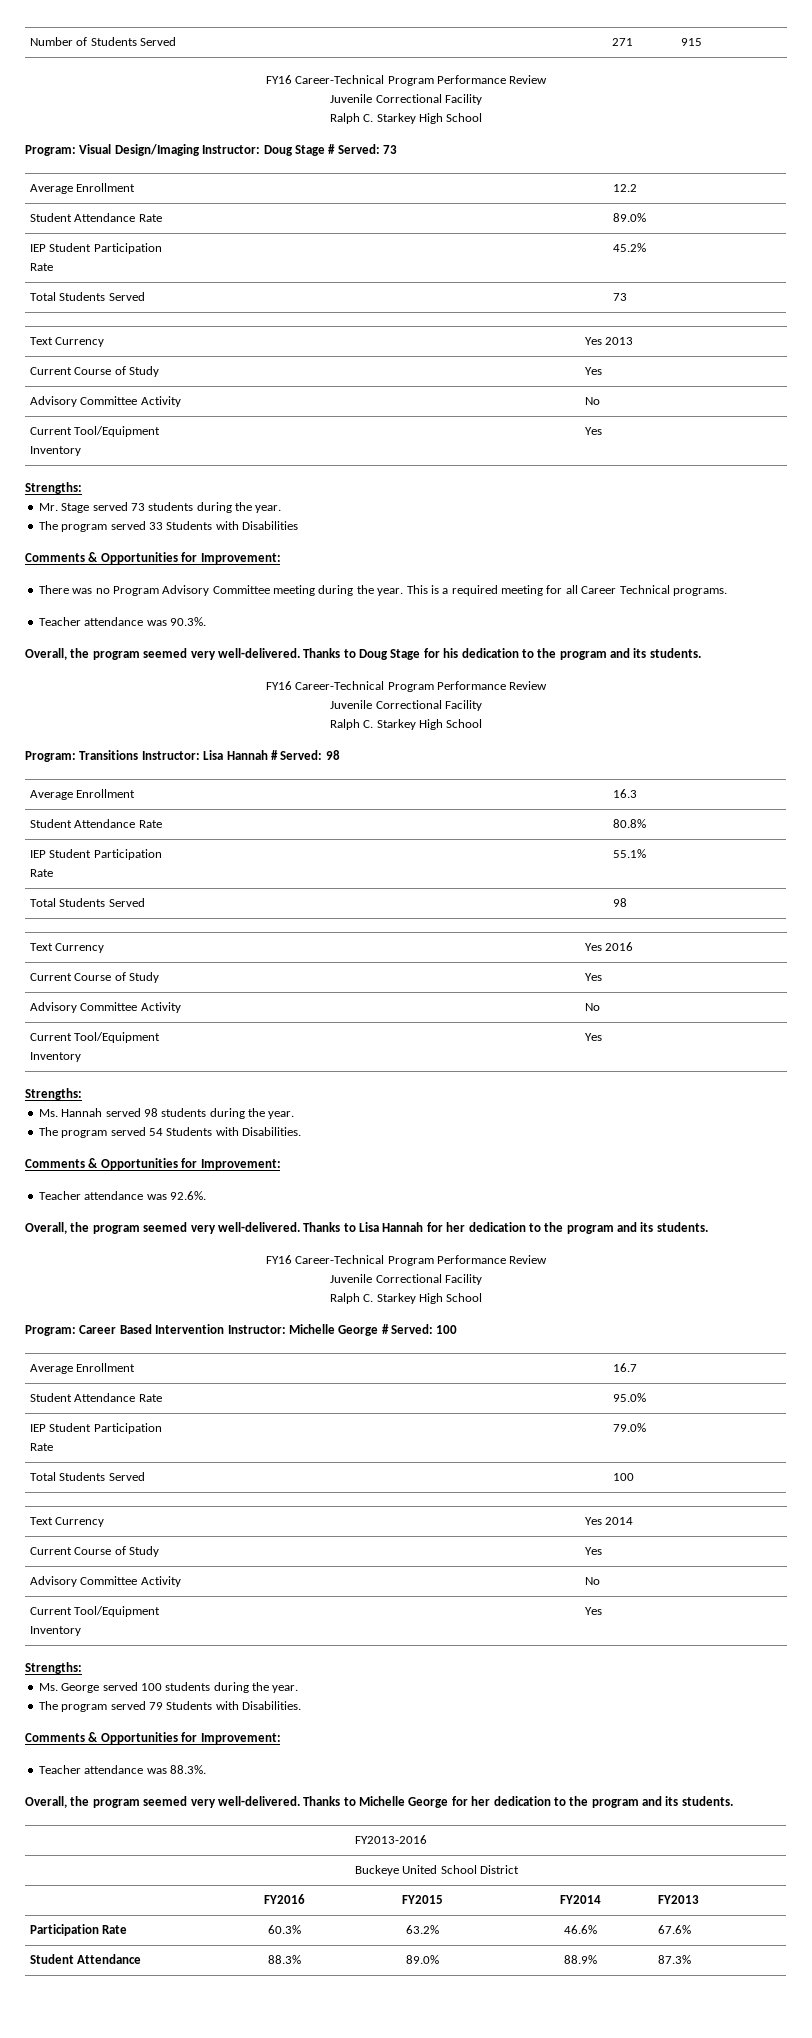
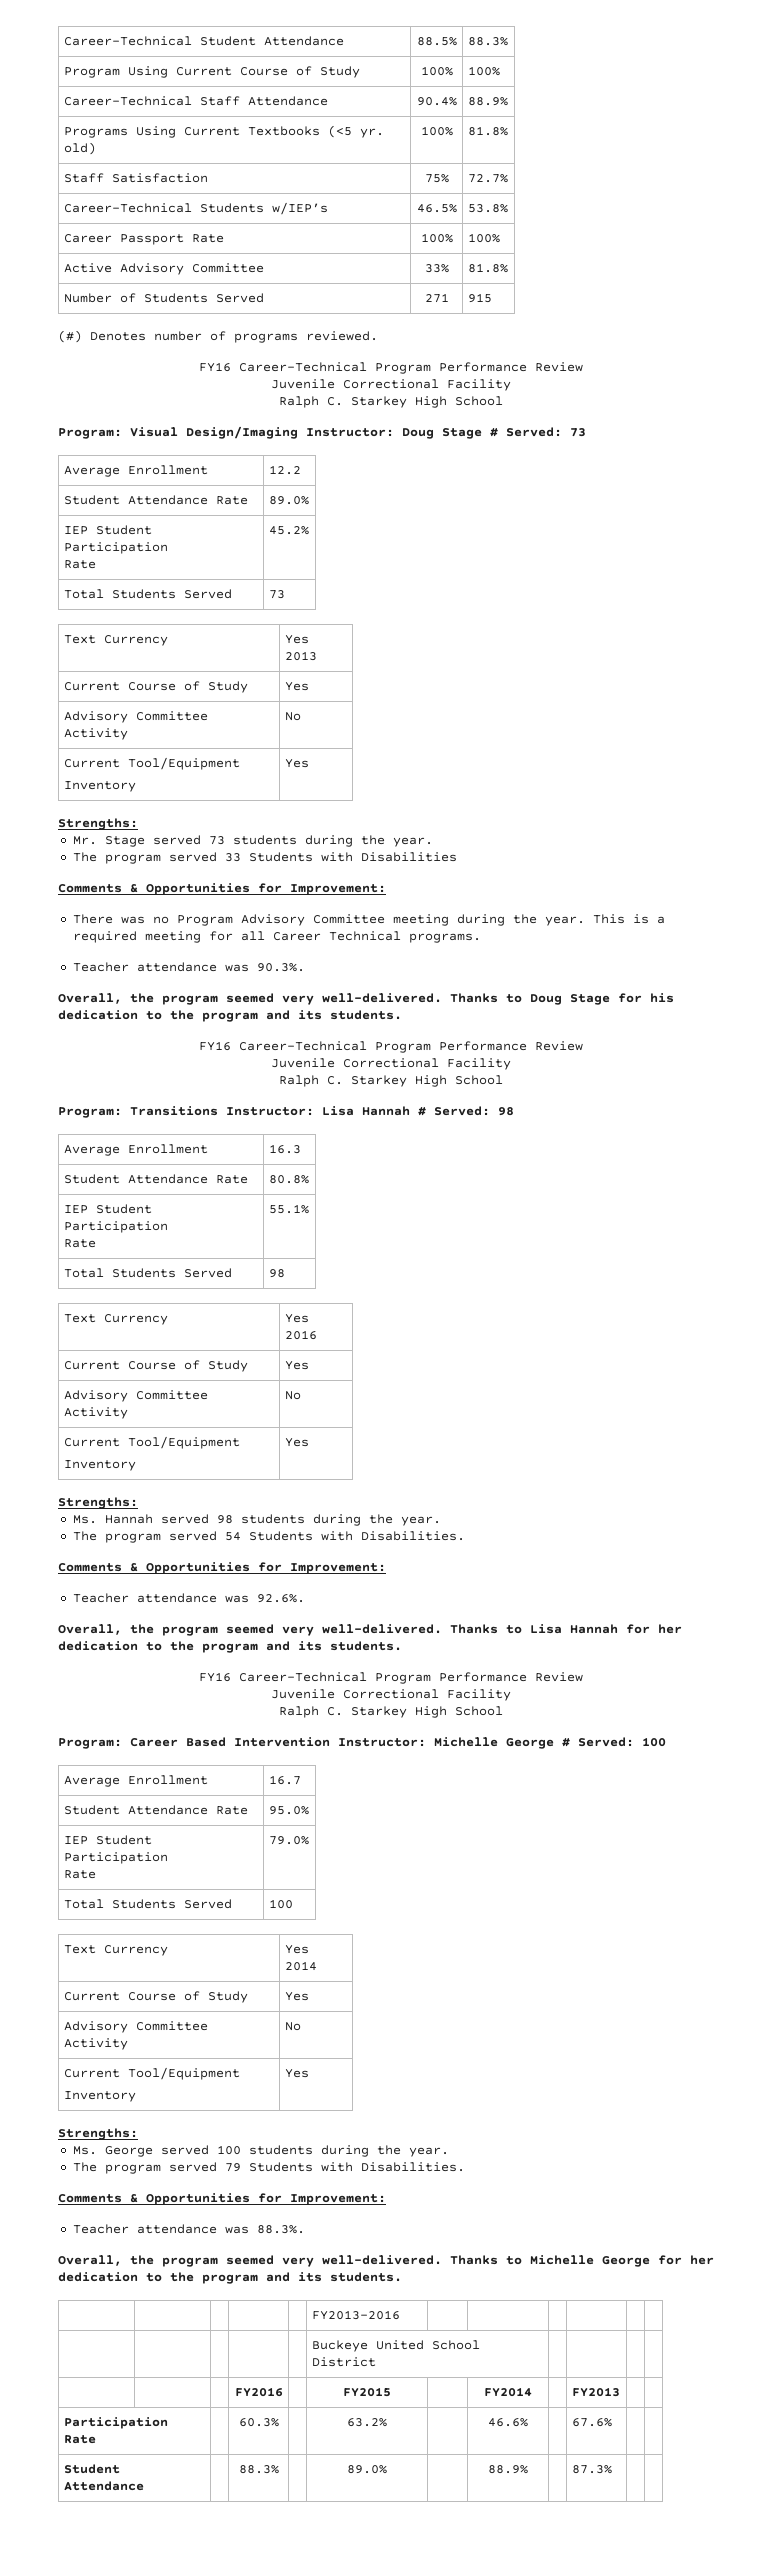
+ Career-Technical Student Attendance | 88.5% | 88.3%
+ Program Using Current Course of Study | 100% | 100%
+ Career-Technical Staff Attendance | 90.4% | 88.9%
+ Programs Using Current Textbooks (<5 yr. old) | 100% | 81.8%
+ Staff Satisfaction | 75% | 72.7%
+ Career-Technical Students w/IEP’s | 46.5% | 53.8%
+ Career Passport Rate | 100% | 100%
+ Active Advisory Committee | 33% | 81.8%
+ (#) Denotes number of programs reviewed.

